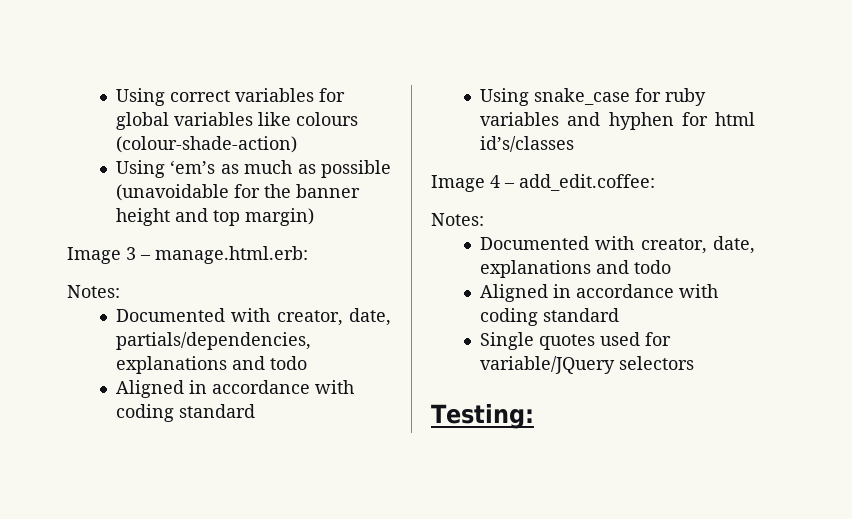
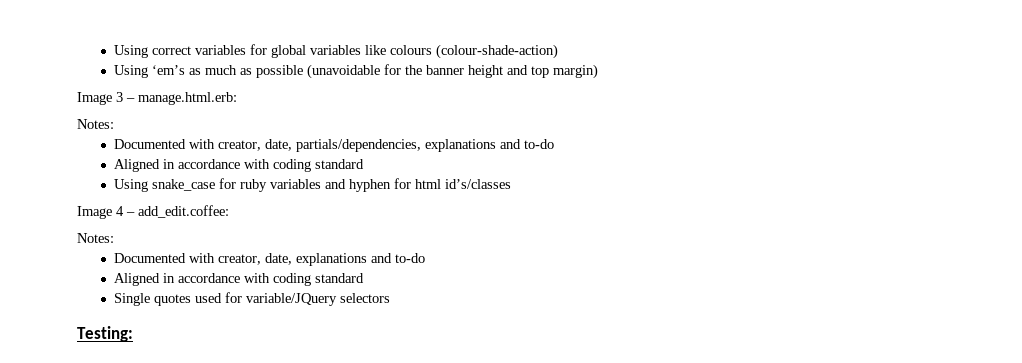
- Documented with creator, date, partials/dependencies, explanations and todo
+ Documented with creator, date, partials/dependencies, explanations and to-do
- Documented with creator, date, explanations and todo
+ Documented with creator, date, explanations and to-do

